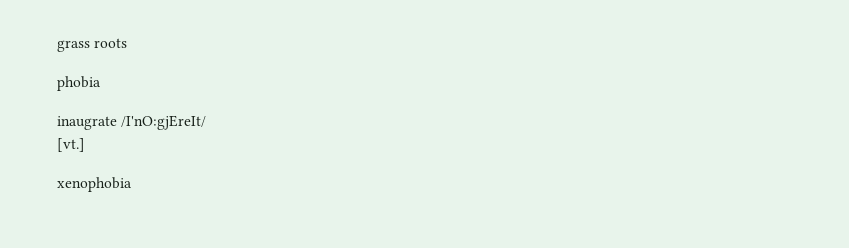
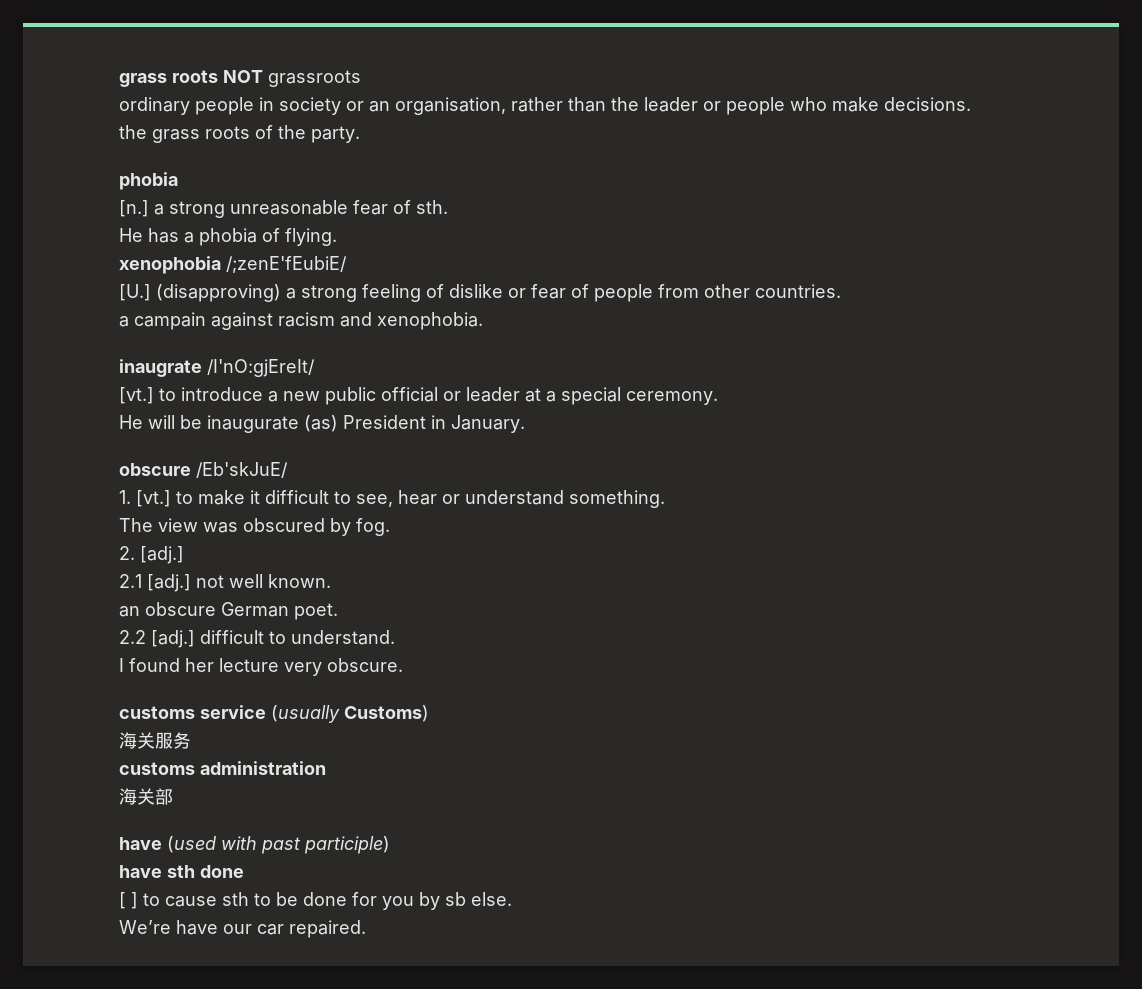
- grass roots
+ grass roots NOT grassroots
+ ordinary people in society or an organisation, rather than the leader or people who make decisions.
+ the grass roots of the party.
  phobia
+ [n.] a strong unreasonable fear of sth.
+ He has a phobia of flying.
+ xenophobia /;zenE'fEubiE/
+ [U.] (disapproving) a strong feeling of dislike or fear of people from other countries.
+ a campain against racism and xenophobia.
  inaugrate /I'nO:gjEreIt/
- [vt.]
- xenophobia
+ [vt.] to introduce a new public official or leader at a special ceremony.
+ He will be inaugurate (as) President in January.
+ obscure /Eb'skJuE/
+ 1. [vt.] to make it difficult to see, hear or understand something.
+ The view was obscured by fog.
+ 2. [adj.]
+ 2.1 [adj.] not well known.
+ an obscure German poet.
+ 2.2 [adj.] difficult to understand.
+ I found her lecture very obscure.
+ customs service (usually Customs)
+ 海关服务
+ customs administration
+ 海关部
+ have (used with past participle)
+ have sth done
+ [ ] to cause sth to be done for you by sb else.
+ We’re have our car repaired.

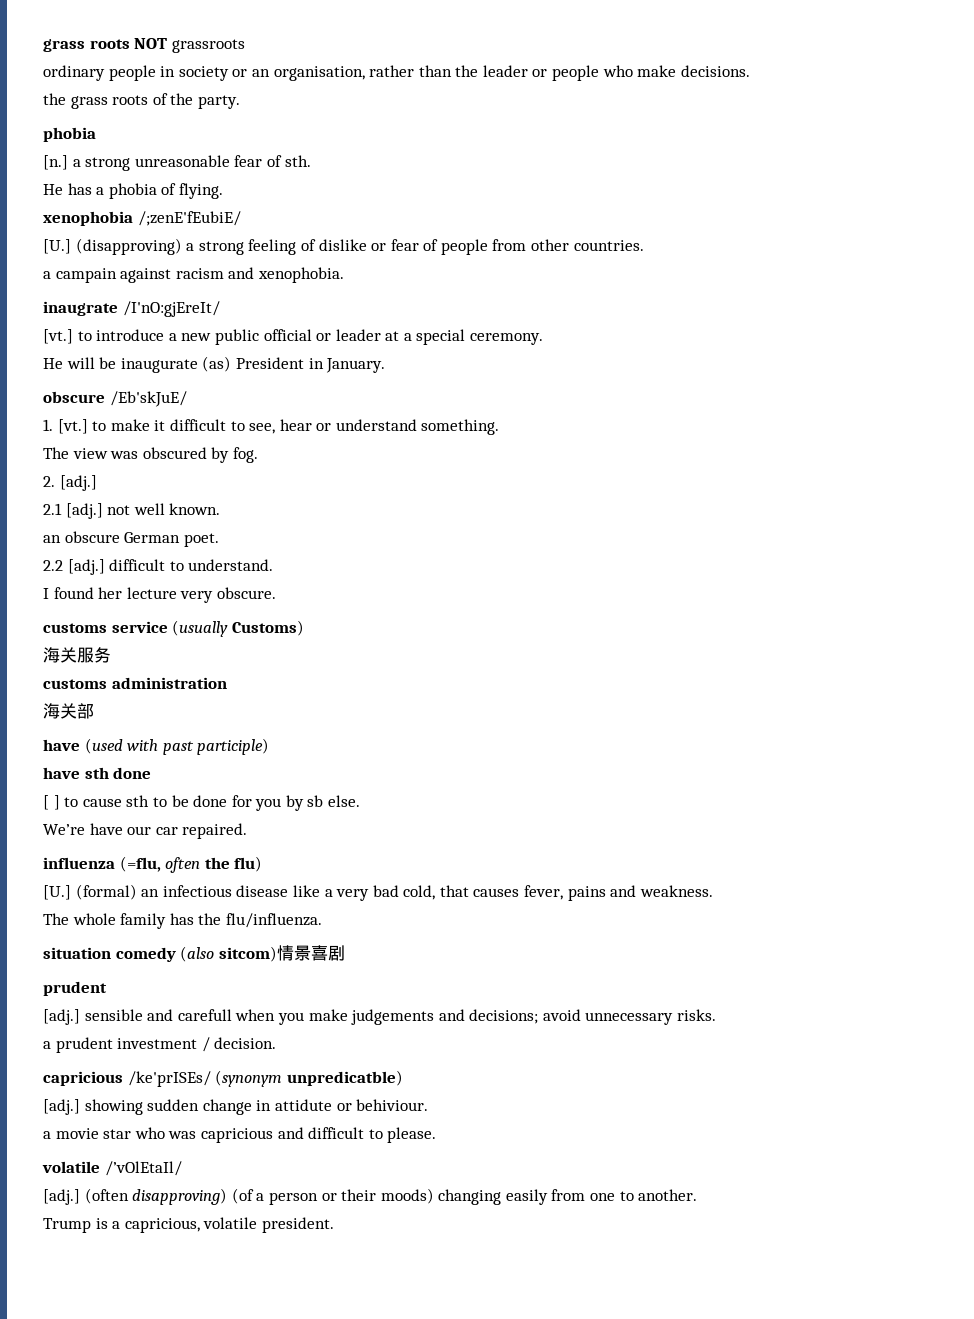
+ influenza (=flu, often the flu)
+ [U.] (formal) an infectious disease like a very bad cold, that causes fever, pains and weakness.
+ The whole family has the flu/influenza.
+ situation comedy (also sitcom)情景喜剧
+ prudent
+ [adj.] sensible and carefull when you make judgements and decisions; avoid unnecessary risks.
+ a prudent investment / decision.
+ capricious /ke'prISEs/ (synonym unpredicatble)
+ [adj.] showing sudden change in attidute or behiviour.
+ a movie star who was capricious and difficult to please.
+ volatile /’vOlEtaIl/
+ [adj.] (often disapproving) (of a person or their moods) changing easily from one to another.
+ Trump is a capricious, volatile president.

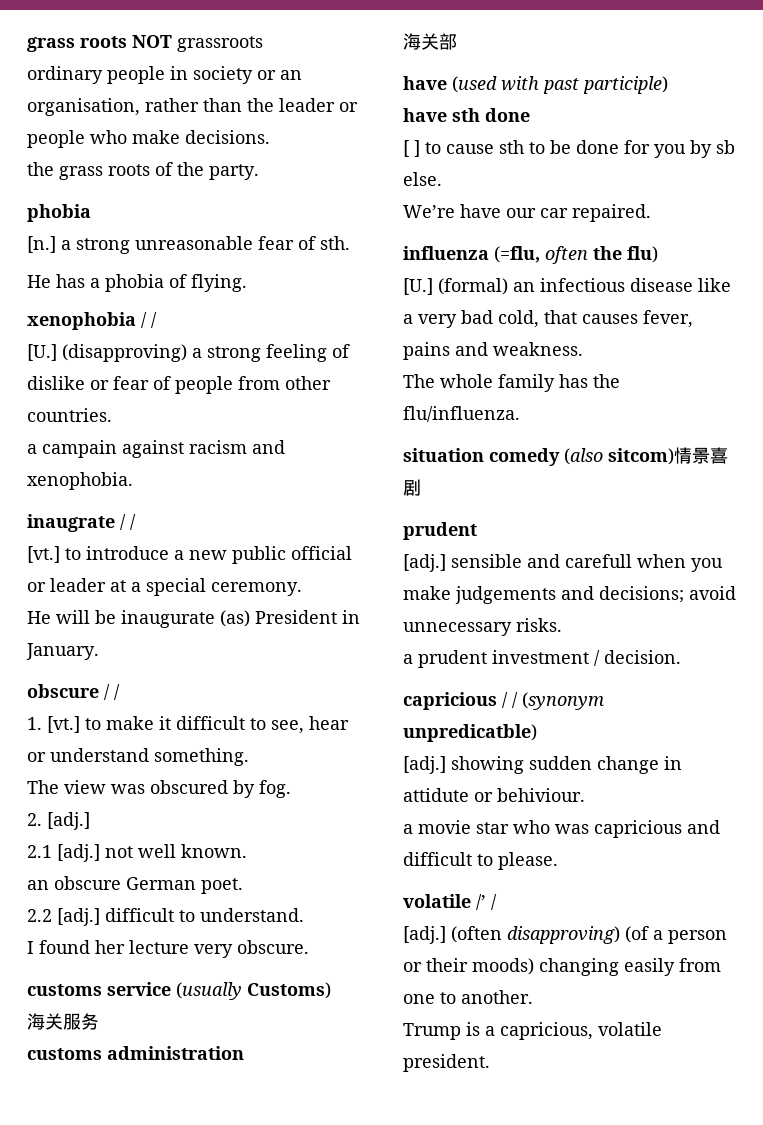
- xenophobia /;zenE'fEubiE/
+ xenophobia / /
- inaugrate /I'nO:gjEreIt/
+ inaugrate / /
- obscure /Eb'skJuE/
+ obscure / /
- capricious /ke'prISEs/ (synonym unpredicatble)
+ capricious / / (synonym unpredicatble)
- volatile /’vOlEtaIl/
+ volatile /’ /

